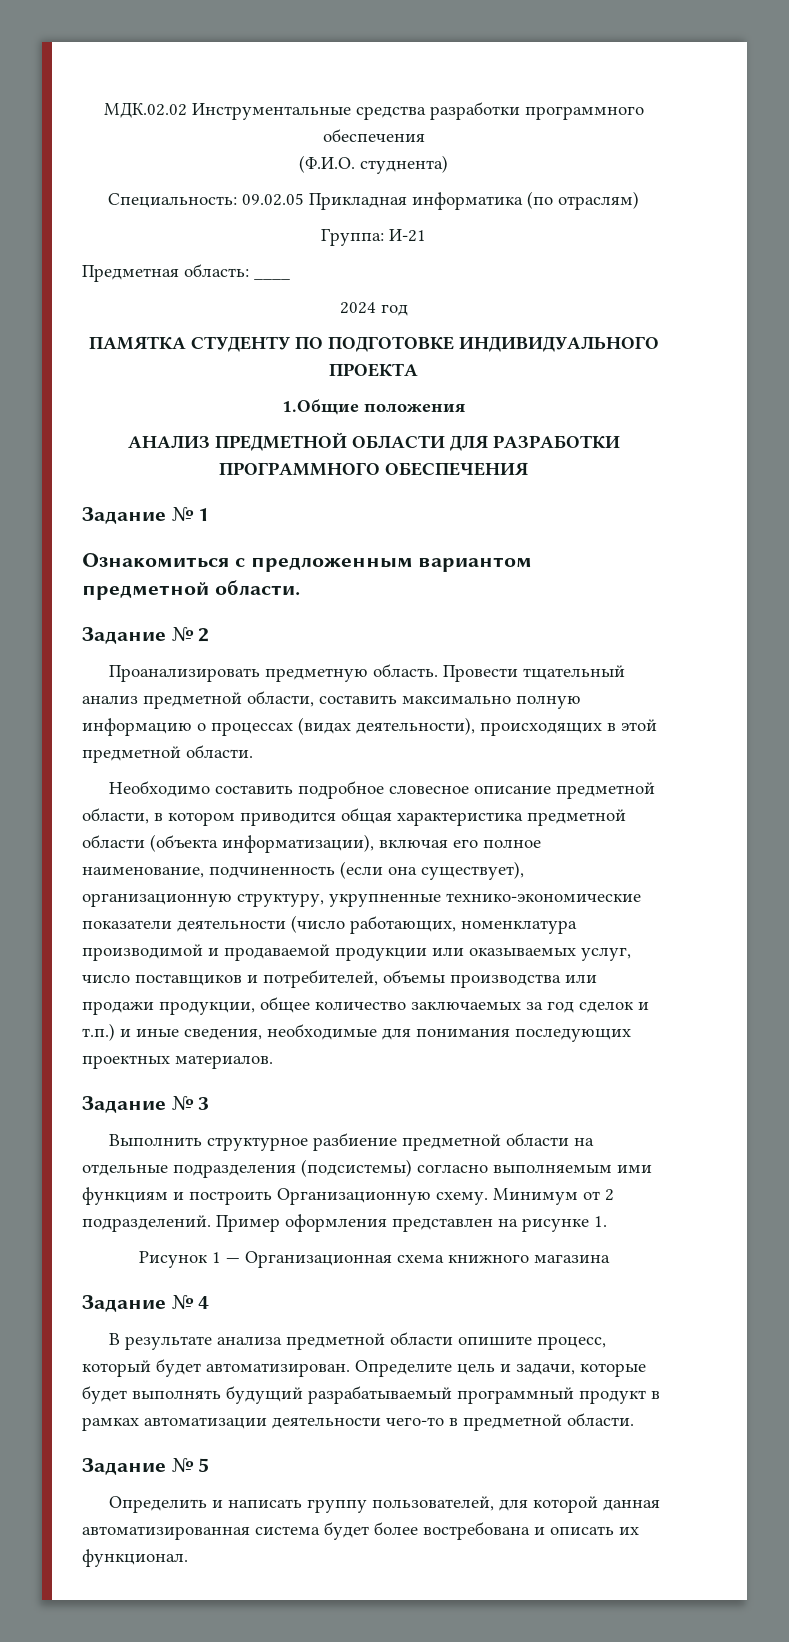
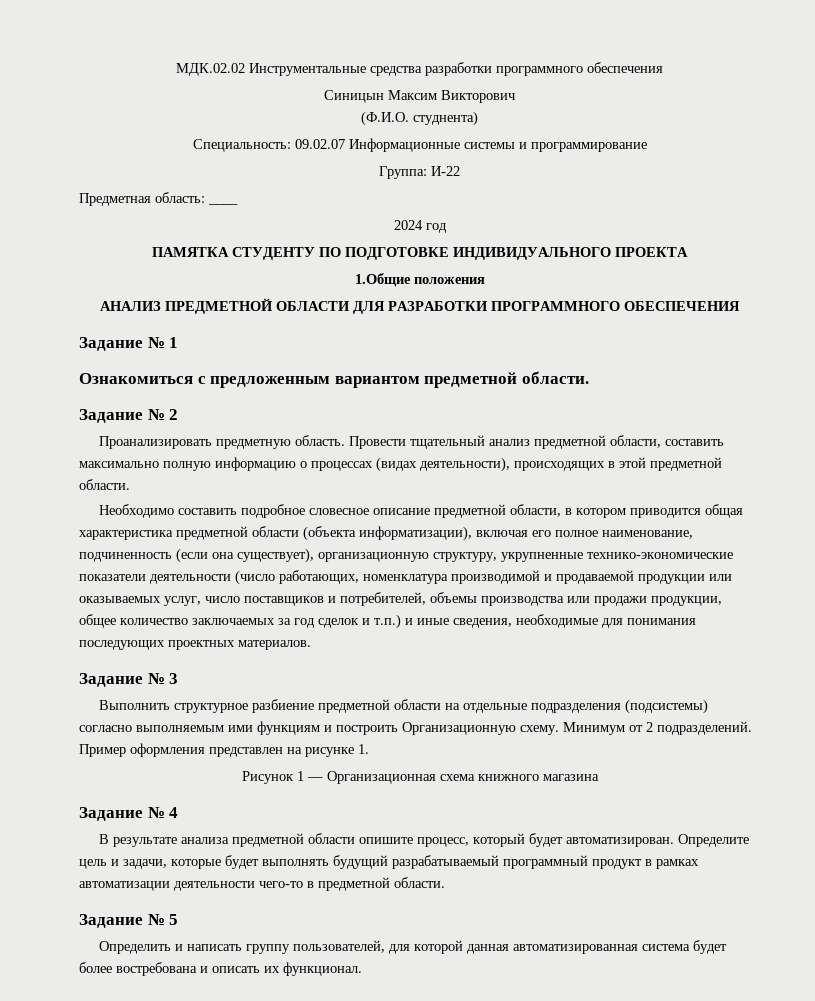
+ Синицын Максим Викторович
- Специальность: 09.02.05 Прикладная информатика (по отраслям)
+ Специальность: 09.02.07 Информационные системы и программирование
- Группа: И-21
+ Группа: И-22

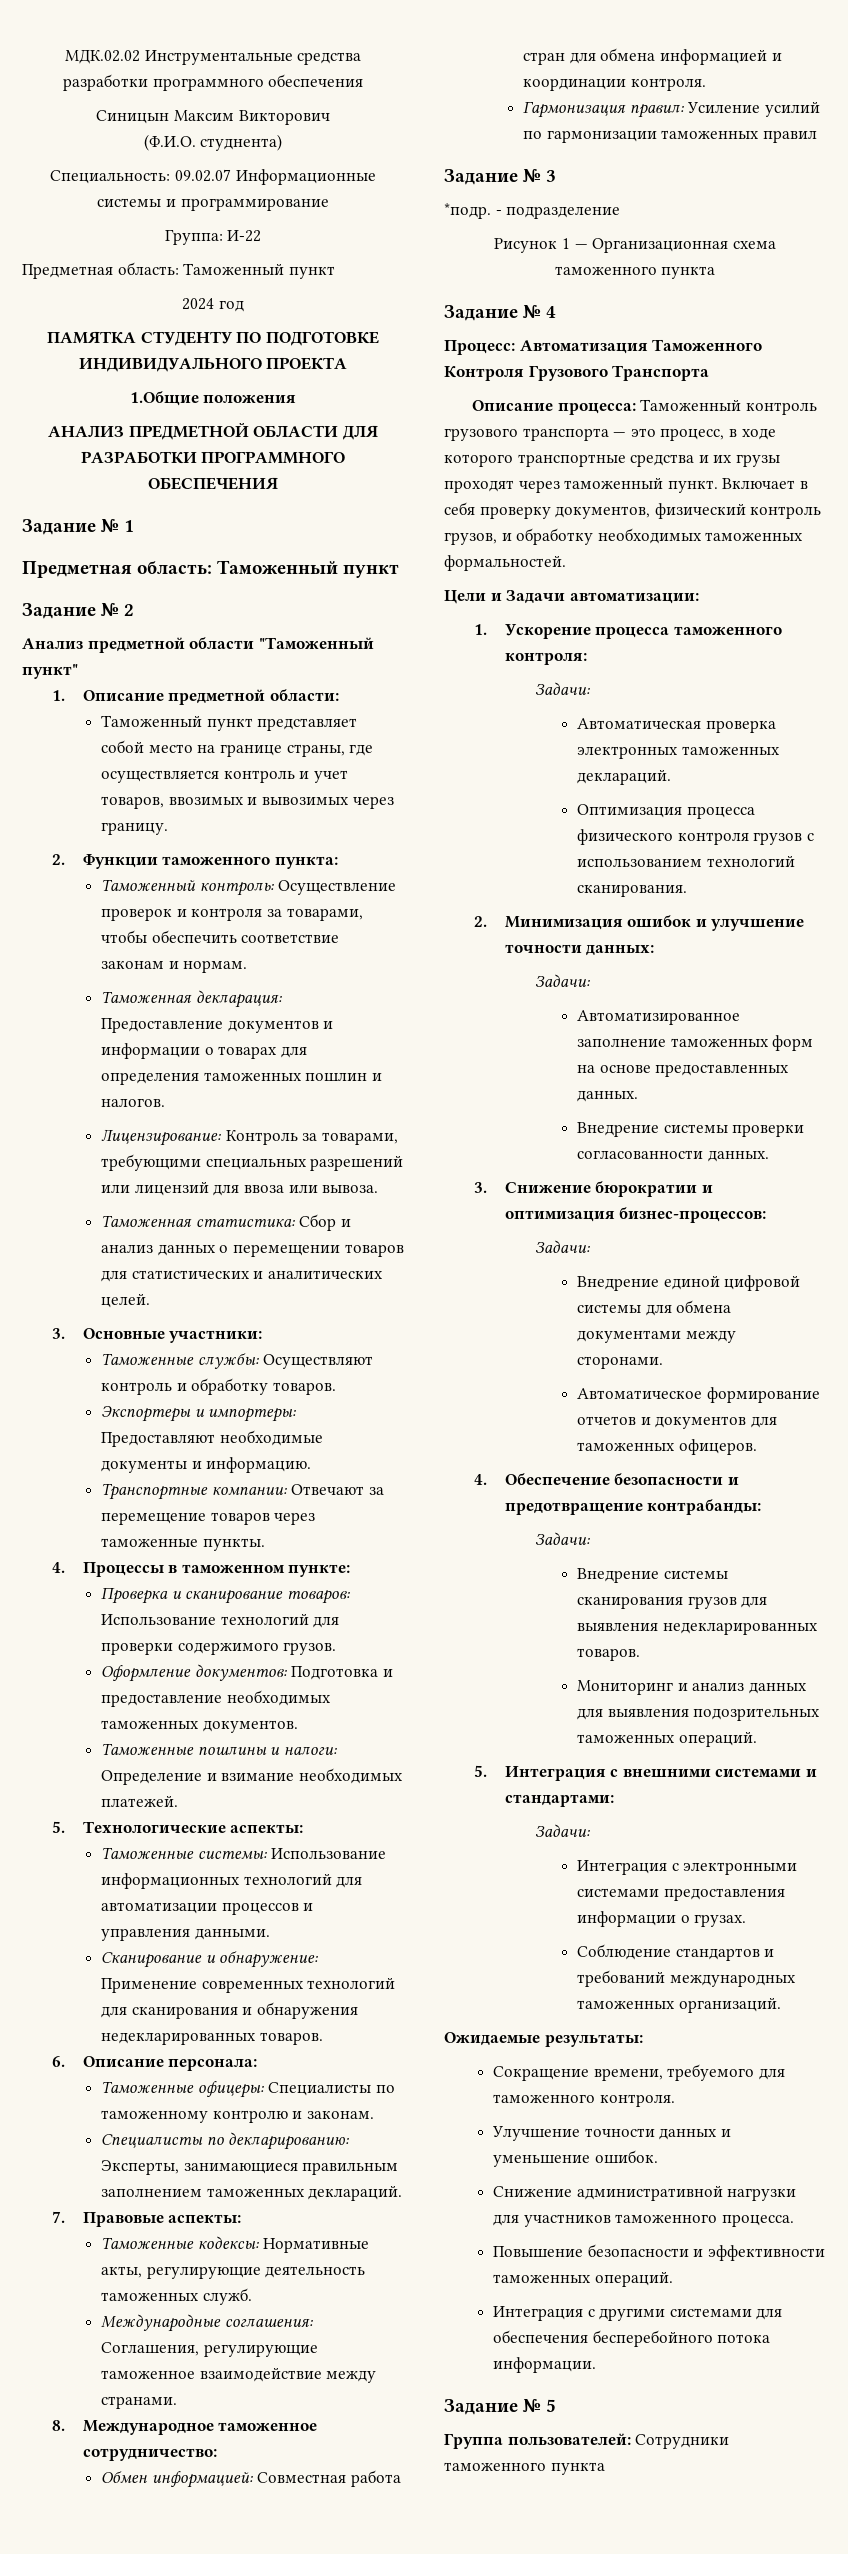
  Группа: И-22
- Предметная область: ____
+ Предметная область: Таможенный пункт
  Задание № 1
- Ознакомиться с предложенным вариантом предметной области.
+ Предметная область: Таможенный пункт
  Задание № 2
- Проанализировать предметную область. Провести тщательный анализ предметной области, составить максимально полную информацию о процессах (видах деятельности), происходящих в этой предметной области.
- Необходимо составить подробное словесное описание предметной области, в котором приводится общая характеристика предметной области (объекта информатизации), включая его полное наименование, подчиненность (если она существует), организационную структуру, укрупненные технико-экономические показатели деятельности (число работающих, номенклатура производимой и продаваемой продукции или оказываемых услуг, число поставщиков и потребителей, объемы производства или продажи продукции, общее количество заключаемых за год сделок и т.п.) и иные сведения, необходимые для понимания последующих проектных материалов.
+ Анализ предметной области "Таможенный пункт"
+ 1. Описание предметной области:
+ Таможенный пункт представляет собой место на границе страны, где осуществляется контроль и учет товаров, ввозимых и вывозимых через границу.
+ 2. Функции таможенного пункта:
+ Таможенный контроль: Осуществление проверок и контроля за товарами, чтобы обеспечить соответствие законам и нормам.
+ Таможенная декларация: Предоставление документов и информации о товарах для определения таможенных пошлин и налогов.
+ Лицензирование: Контроль за товарами, требующими специальных разрешений или лицензий для ввоза или вывоза.
+ Таможенная статистика: Сбор и анализ данных о перемещении товаров для статистических и аналитических целей.
+ 3. Основные участники:
+ Таможенные службы: Осуществляют контроль и обработку товаров.
+ Экспортеры и импортеры: Предоставляют необходимые документы и информацию.
+ Транспортные компании: Отвечают за перемещение товаров через таможенные пункты.
+ 4. Процессы в таможенном пункте:
+ Проверка и сканирование товаров: Использование технологий для проверки содержимого грузов.
+ Оформление документов: Подготовка и предоставление необходимых таможенных документов.
+ Таможенные пошлины и налоги: Определение и взимание необходимых платежей.
+ 5. Технологические аспекты:
+ Таможенные системы: Использование информационных технологий для автоматизации процессов и управления данными.
+ Сканирование и обнаружение: Применение современных технологий для сканирования и обнаружения недекларированных товаров.
+ 6. Описание персонала:
+ Таможенные офицеры: Специалисты по таможенному контролю и законам.
+ Специалисты по декларированию: Эксперты, занимающиеся правильным заполнением таможенных деклараций.
+ 7. Правовые аспекты:
+ Таможенные кодексы: Нормативные акты, регулирующие деятельность таможенных служб.
+ Международные соглашения: Соглашения, регулирующие таможенное взаимодействие между странами.
+ 8. Международное таможенное сотрудничество:
+ Обмен информацией: Совместная работа стран для обмена информацией и координации контроля.
+ Гармонизация правил: Усиление усилий по гармонизации таможенных правил
  Задание № 3
- Выполнить структурное разбиение предметной области на отдельные подразделения (подсистемы) согласно выполняемым ими функциям и построить Организационную схему. Минимум от 2 подразделений. Пример оформления представлен на рисунке 1.
+ *подр. - подразделение
- Рисунок 1 — Организационная схема книжного магазина
+ Рисунок 1 — Организационная схема таможенного пункта
- В результате анализа предметной области опишите процесс, который будет автоматизирован. Определите цель и задачи, которые будет выполнять будущий разрабатываемый программный продукт в рамках автоматизации деятельности чего-то в предметной области.
+ Процесс: Автоматизация Таможенного Контроля Грузового Транспорта
+ Описание процесса: Таможенный контроль грузового транспорта — это процесс, в ходе которого транспортные средства и их грузы проходят через таможенный пункт. Включает в себя проверку документов, физический контроль грузов, и обработку необходимых таможенных формальностей.
+ Цели и Задачи автоматизации:
+ 1. Ускорение процесса таможенного контроля:
+ Задачи:
+ Автоматическая проверка электронных таможенных деклараций.
+ Оптимизация процесса физического контроля грузов с использованием технологий сканирования.
+ 2. Минимизация ошибок и улучшение точности данных:
+ Задачи:
+ Автоматизированное заполнение таможенных форм на основе предоставленных данных.
+ Внедрение системы проверки согласованности данных.
+ 3. Снижение бюрократии и оптимизация бизнес-процессов:
+ Задачи:
+ Внедрение единой цифровой системы для обмена документами между сторонами.
+ Автоматическое формирование отчетов и документов для таможенных офицеров.
+ 4. Обеспечение безопасности и предотвращение контрабанды:
+ Задачи:
+ Внедрение системы сканирования грузов для выявления недекларированных товаров.
+ Мониторинг и анализ данных для выявления подозрительных таможенных операций.
+ 5. Интеграция с внешними системами и стандартами:
+ Задачи:
+ Интеграция с электронными системами предоставления информации о грузах.
+ Соблюдение стандартов и требований международных таможенных организаций.
+ Ожидаемые результаты:
+ Сокращение времени, требуемого для таможенного контроля.
+ Улучшение точности данных и уменьшение ошибок.
+ Снижение административной нагрузки для участников таможенного процесса.
+ Повышение безопасности и эффективности таможенных операций.
+ Интеграция с другими системами для обеспечения бесперебойного потока информации.
  Задание № 5
- Определить и написать группу пользователей, для которой данная автоматизированная система будет более востребована и описать их функционал.
+ Группа пользователей: Сотрудники таможенного пункта

